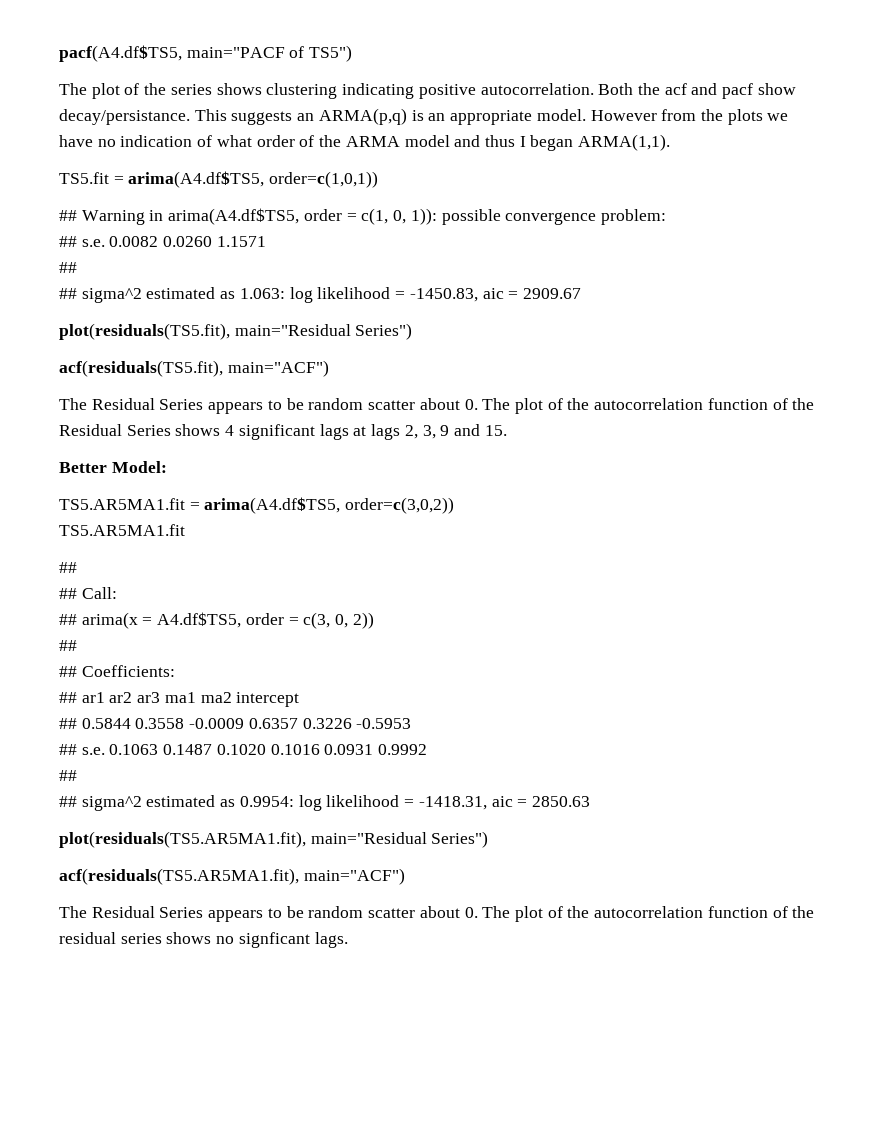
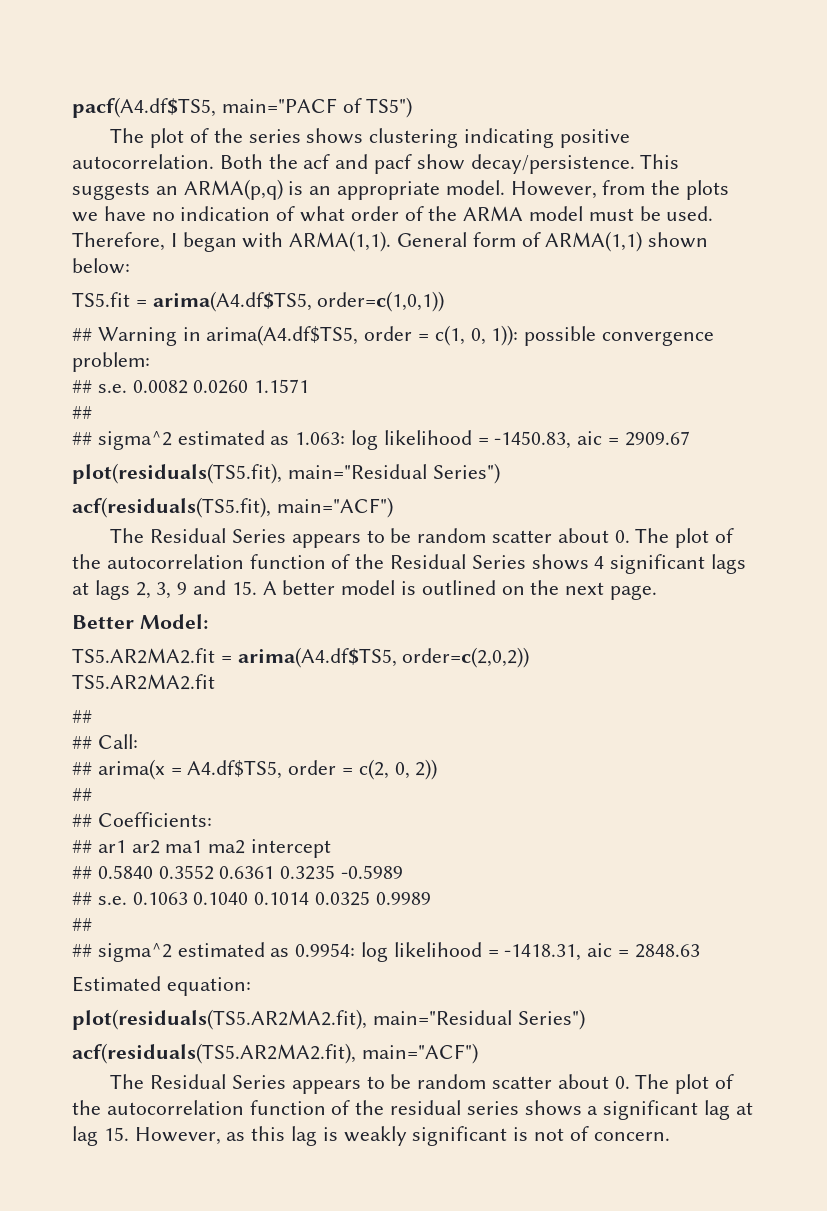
- Both the acf and pacf show decay/persistance.
+ Both the acf and pacf show decay/persistence.
- However from the plots we have no indication of what order of the ARMA model and thus I began ARMA(1,1).
+ However, from the plots we have no indication of what order of the ARMA model must be used. Therefore, I began with ARMA(1,1). General form of ARMA(1,1) shown below:
- The Residual Series appears to be random scatter about 0. The plot of the autocorrelation function of the Residual Series shows 4 significant lags at lags 2, 3, 9 and 15.
+ The Residual Series appears to be random scatter about 0. The plot of the autocorrelation function of the Residual Series shows 4 significant lags at lags 2, 3, 9 and 15. A better model is outlined on the next page.
- TS5.AR5MA1.fit = arima(A4.df$TS5, order=c(3,0,2))
- TS5.AR5MA1.fit
+ TS5.AR2MA2.fit = arima(A4.df$TS5, order=c(2,0,2))
+ TS5.AR2MA2.fit
- ## arima(x = A4.df$TS5, order = c(3, 0, 2))
+ ## arima(x = A4.df$TS5, order = c(2, 0, 2))
- ## ar1 ar2 ar3 ma1 ma2 intercept
+ ## ar1 ar2 ma1 ma2 intercept
- ## 0.5844 0.3558 -0.0009 0.6357 0.3226 -0.5953
- ## s.e. 0.1063 0.1487 0.1020 0.1016 0.0931 0.9992
+ ## 0.5840 0.3552 0.6361 0.3235 -0.5989
+ ## s.e. 0.1063 0.1040 0.1014 0.0325 0.9989
- ## sigma^2 estimated as 0.9954: log likelihood = -1418.31, aic = 2850.63
- plot(residuals(TS5.AR5MA1.fit), main="Residual Series")
- acf(residuals(TS5.AR5MA1.fit), main="ACF")
+ ## sigma^2 estimated as 0.9954: log likelihood = -1418.31, aic = 2848.63
+ Estimated equation:
+ plot(residuals(TS5.AR2MA2.fit), main="Residual Series")
+ acf(residuals(TS5.AR2MA2.fit), main="ACF")
- The Residual Series appears to be random scatter about 0. The plot of the autocorrelation function of the residual series shows no signficant lags.
+ The Residual Series appears to be random scatter about 0. The plot of the autocorrelation function of the residual series shows a significant lag at lag 15. However, as this lag is weakly significant is not of concern.

